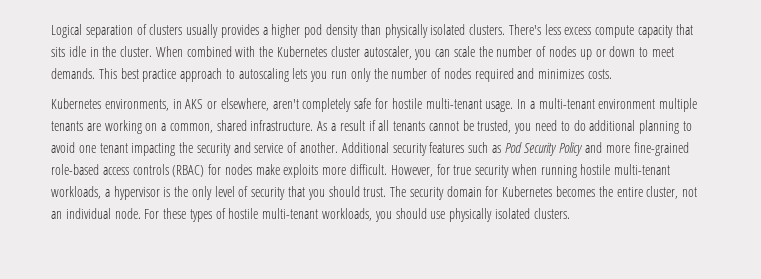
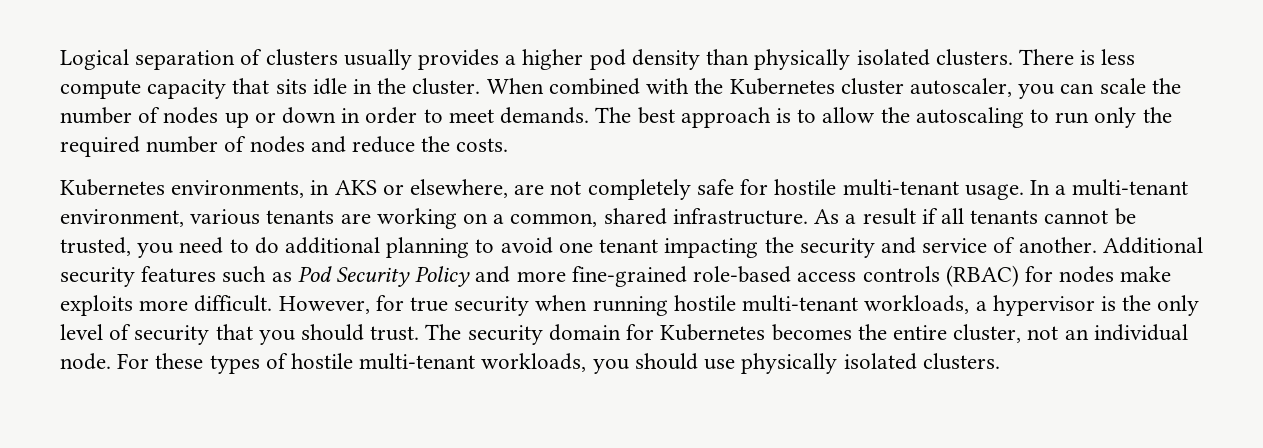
- There's less excess compute capacity that sits idle in the cluster.
+ There is less compute capacity that sits idle in the cluster.
- When combined with the Kubernetes cluster autoscaler, you can scale the number of nodes up or down to meet demands.
+ When combined with the Kubernetes cluster autoscaler, you can scale the number of nodes up or down in order to meet demands.
- This best practice approach to autoscaling lets you run only the number of nodes required and minimizes costs.
+ The best approach is to allow the autoscaling to run only the required number of nodes and reduce the costs.
- Kubernetes environments, in AKS or elsewhere, aren't completely safe for hostile multi-tenant usage.
+ Kubernetes environments, in AKS or elsewhere, are not completely safe for hostile multi-tenant usage.
- In a multi-tenant environment multiple tenants are working on a common, shared infrastructure.
+ In a multi-tenant environment, various tenants are working on a common, shared infrastructure.

